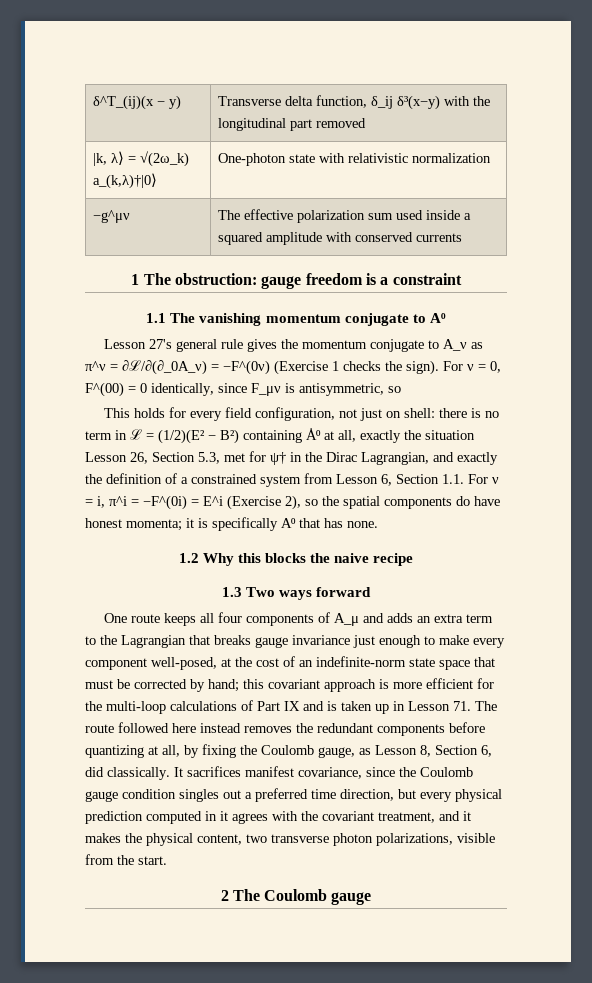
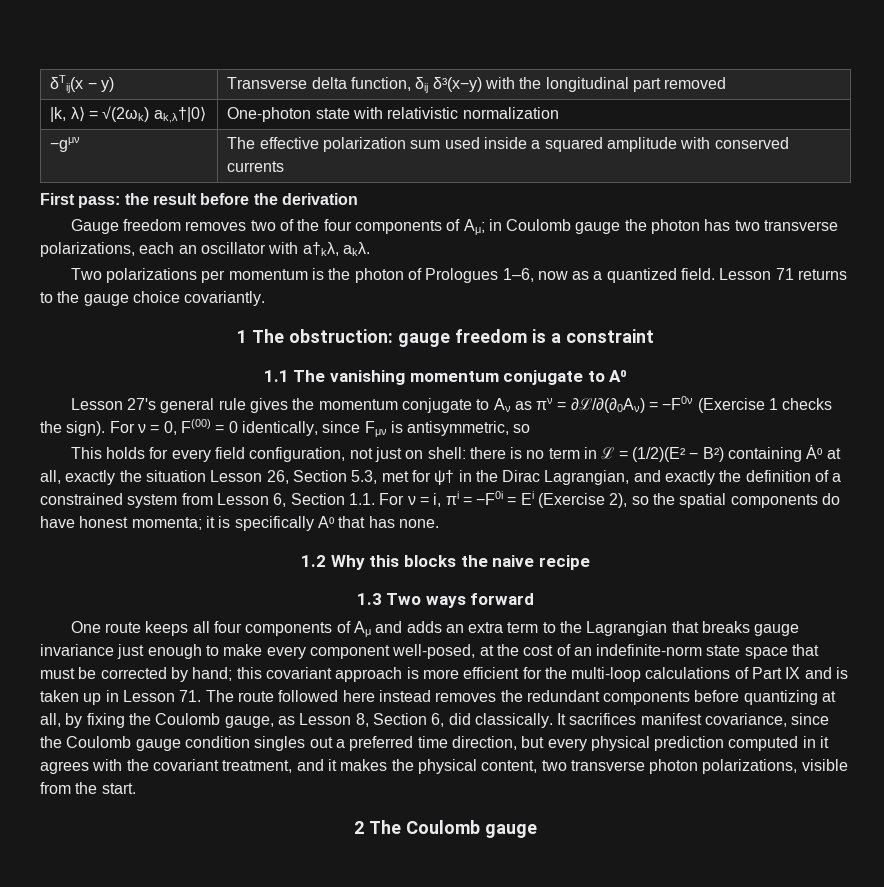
- δ^T_(ij)(x − y) | Transverse delta function, δ_ij δ³(x−y) with the longitudinal part removed
+ δTij(x − y) | Transverse delta function, δij δ³(x−y) with the longitudinal part removed
- |k, λ⟩ = √(2ω_k) a_(k,λ)†|0⟩ | One-photon state with relativistic normalization
+ |k, λ⟩ = √(2ωk) ak,λ†|0⟩ | One-photon state with relativistic normalization
- −g^μν | The effective polarization sum used inside a squared amplitude with conserved currents
+ −gμν | The effective polarization sum used inside a squared amplitude with conserved currents
+ First pass: the result before the derivation
+ Gauge freedom removes two of the four components of Aμ; in Coulomb gauge the photon has two transverse polarizations, each an oscillator with a†kλ, akλ.
+ Two polarizations per momentum is the photon of Prologues 1–6, now as a quantized field. Lesson 71 returns to the gauge choice covariantly.
- Lesson 27's general rule gives the momentum conjugate to A_ν as π^ν = ∂ℒ/∂(∂_0A_ν) = −F^(0ν) (Exercise 1 checks the sign).
+ Lesson 27's general rule gives the momentum conjugate to Aν as πν = ∂ℒ/∂(∂0Aν) = −F0ν (Exercise 1 checks the sign).
- For ν = 0, F^(00) = 0 identically, since F_μν is antisymmetric, so
+ For ν = 0, F(00) = 0 identically, since Fμν is antisymmetric, so
- there is no term in ℒ = (1/2)(E² − B²) containing Ȧ⁰ at all, exactly the situation Lesson 26, Section 5.3, met for ψ† in the Dirac Lagrangian, and exactly the definition of a constrained system from Lesson 6, Section 1.1. For ν = i, π^i = −F^(0i) = E^i (Exercise 2), so the spatial components do have honest momenta;
+ there is no term in ℒ = (1/2)(E² − B²) containing Ȧ⁰ at all, exactly the situation Lesson 26, Section 5.3, met for ψ† in the Dirac Lagrangian, and exactly the definition of a constrained system from Lesson 6, Section 1.1. For ν = i, πi = −F0i = Ei (Exercise 2), so the spatial components do have honest momenta;
- One route keeps all four components of A_μ and adds an extra term to the Lagrangian that breaks gauge invariance just enough to make every component well-posed, at the cost of an indefinite-norm state space that must be corrected by hand;
+ One route keeps all four components of Aμ and adds an extra term to the Lagrangian that breaks gauge invariance just enough to make every component well-posed, at the cost of an indefinite-norm state space that must be corrected by hand;

